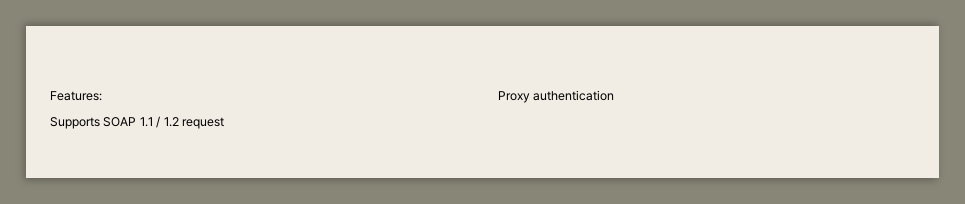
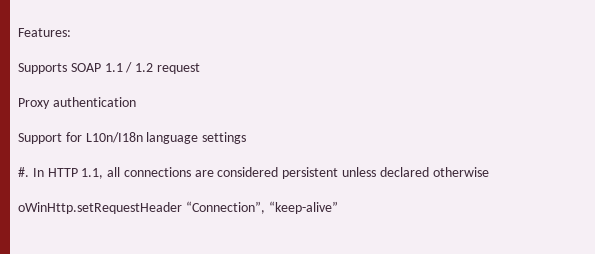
+ Support for L10n/I18n language settings
+ #. In HTTP 1.1, all connections are considered persistent unless declared otherwise
+ oWinHttp.setRequestHeader “Connection”, “keep-alive”

